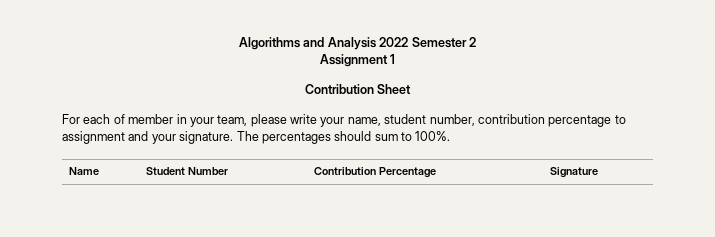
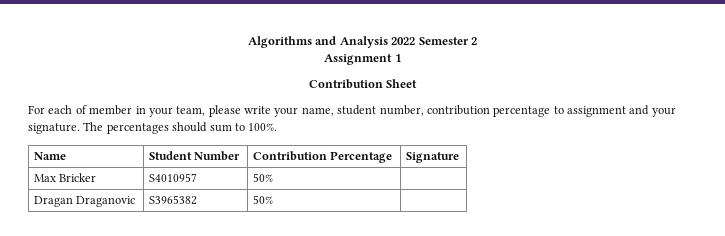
+ Max Bricker | S4010957 | 50% |
+ Dragan Draganovic | S3965382 | 50% |

